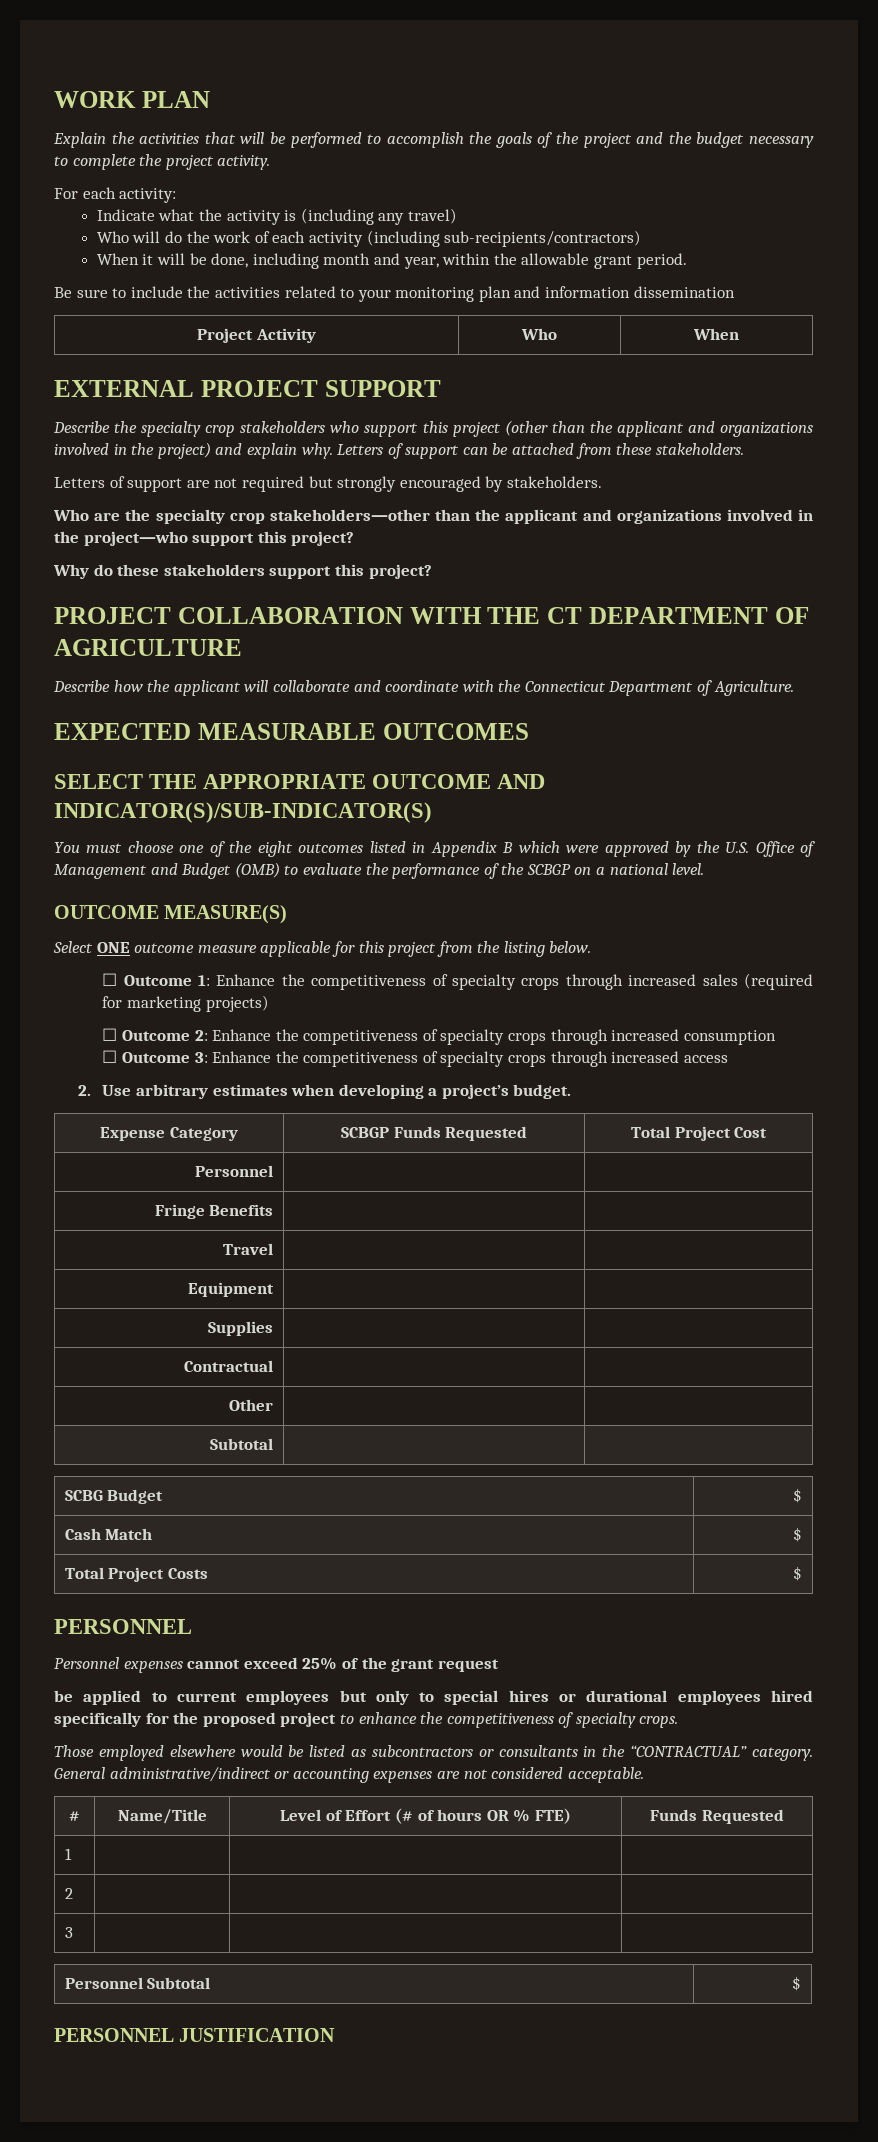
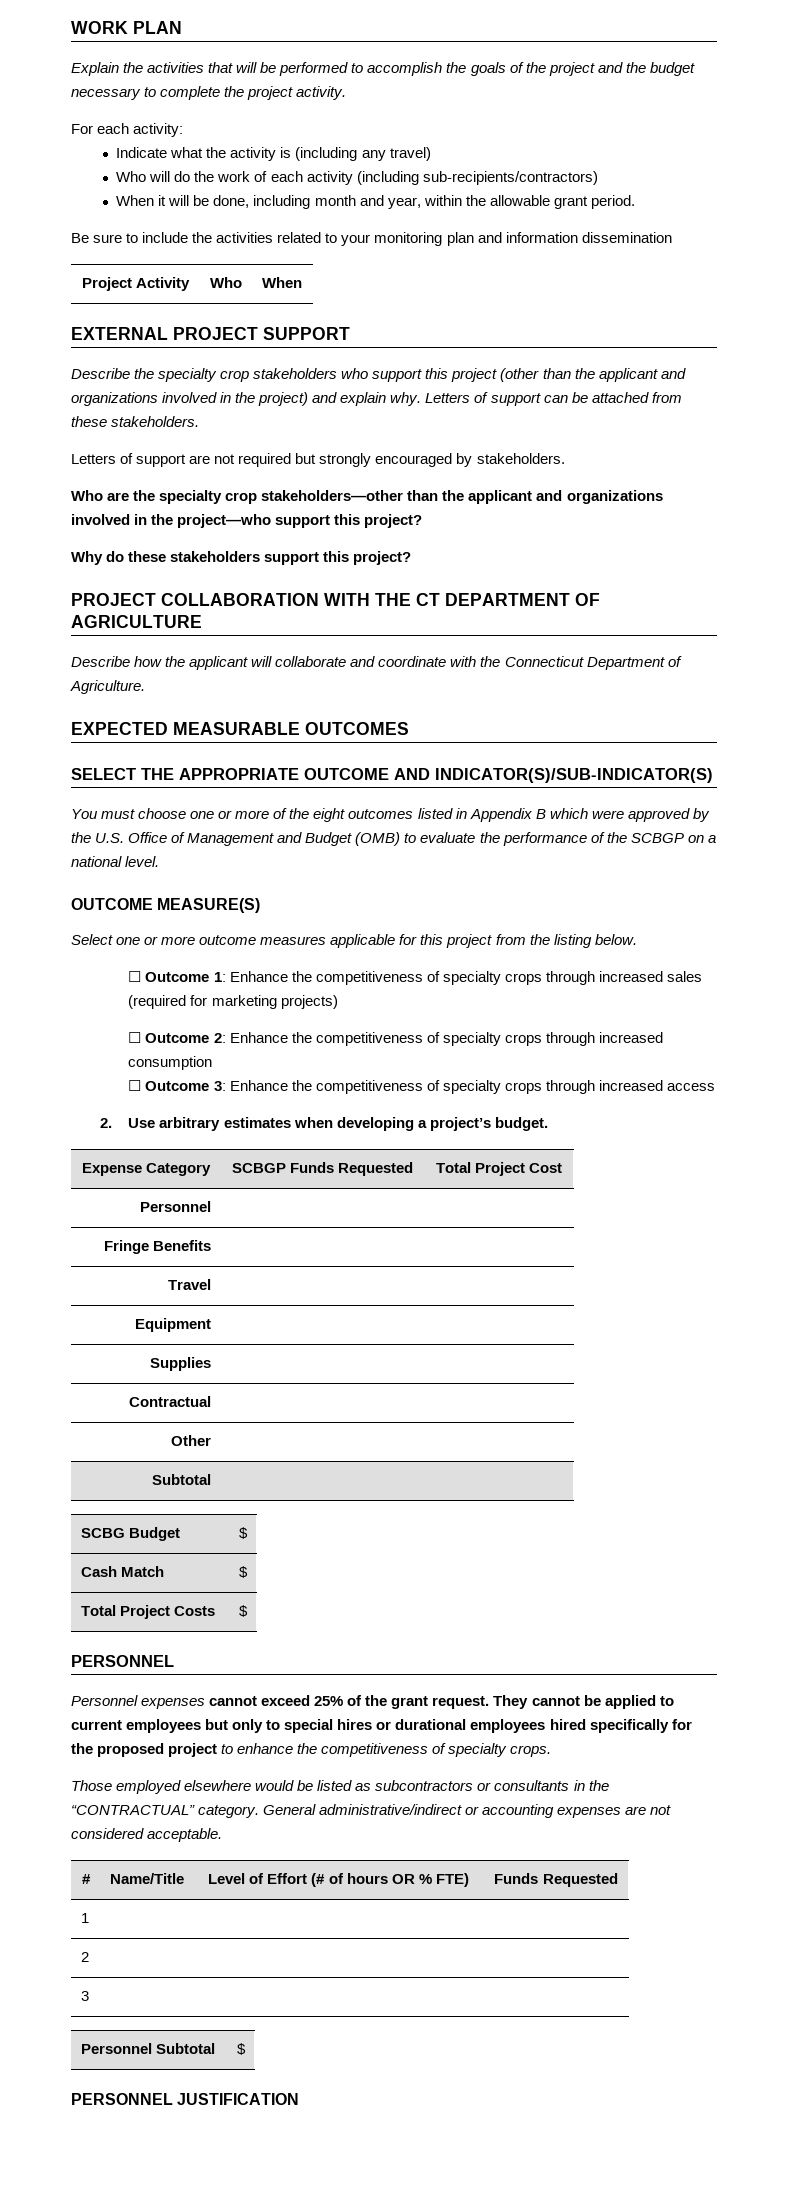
- You must choose one of the eight outcomes listed in Appendix B which were approved by the U.S. Office of Management and Budget (OMB) to evaluate the performance of the SCBGP on a national level.
+ You must choose one or more of the eight outcomes listed in Appendix B which were approved by the U.S. Office of Management and Budget (OMB) to evaluate the performance of the SCBGP on a national level.
- Select ONE outcome measure applicable for this project from the listing below.
+ Select one or more outcome measures applicable for this project from the listing below.
- Personnel expenses cannot exceed 25% of the grant request
- be applied to current employees but only to special hires or durational employees hired specifically for the proposed project to enhance the competitiveness of specialty crops.
+ Personnel expenses cannot exceed 25% of the grant request. They cannot be applied to current employees but only to special hires or durational employees hired specifically for the proposed project to enhance the competitiveness of specialty crops.

